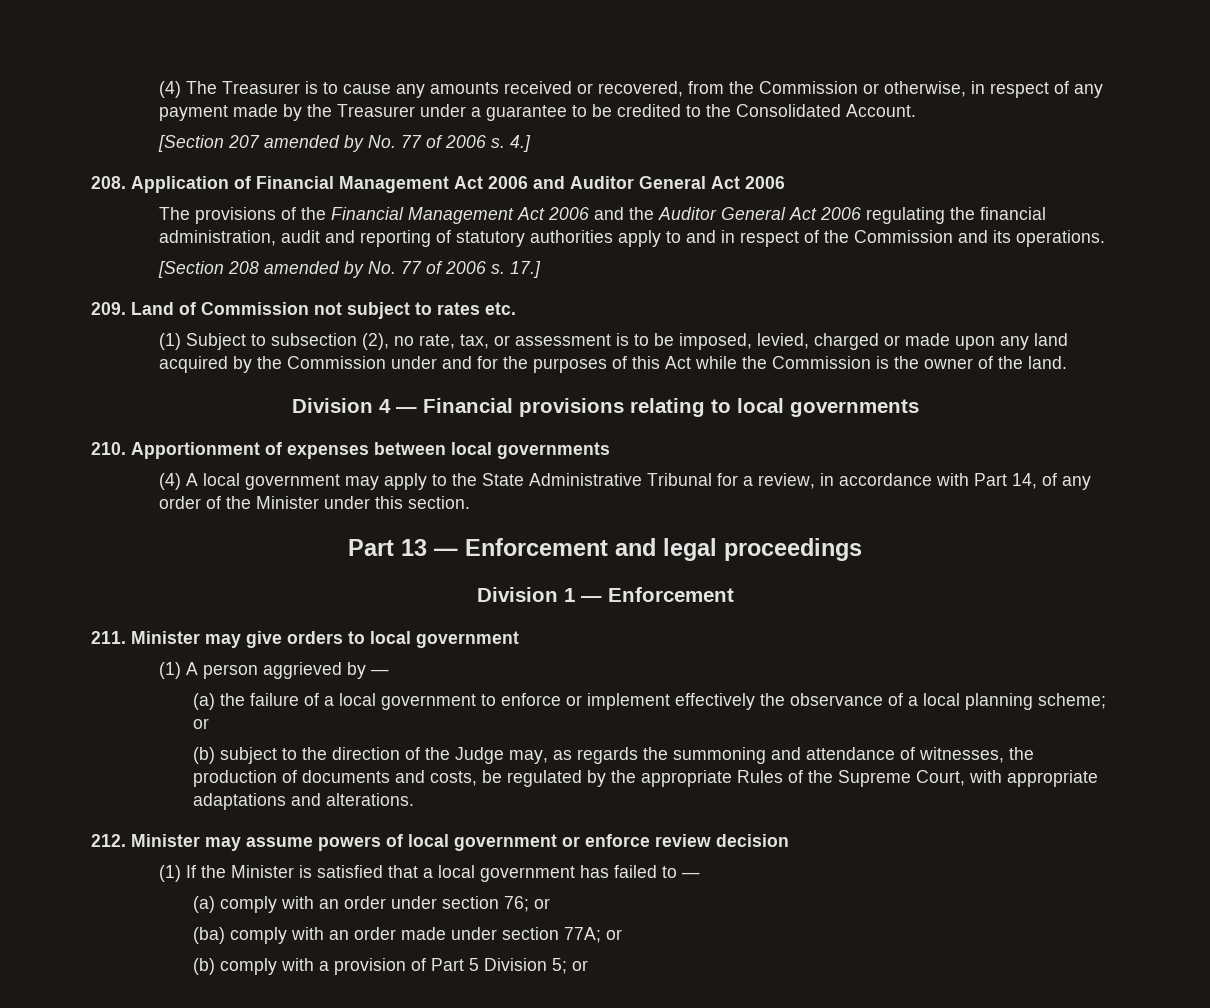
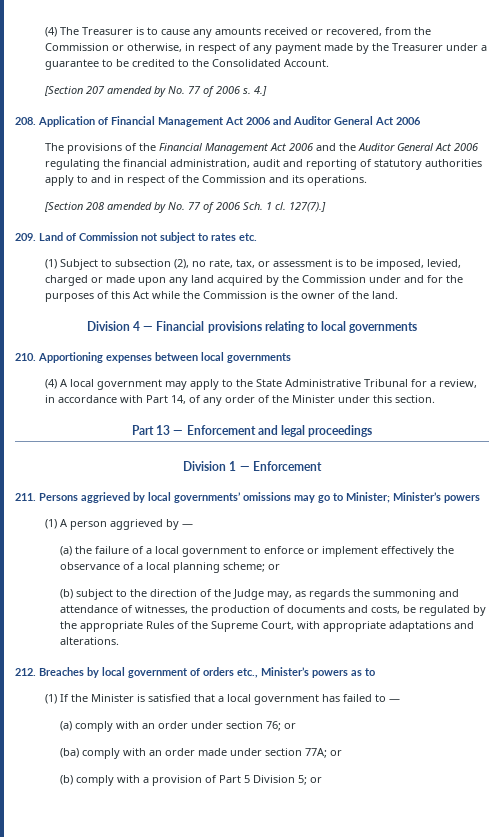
- [Section 208 amended by No. 77 of 2006 s. 17.]
+ [Section 208 amended by No. 77 of 2006 Sch. 1 cl. 127(7).]
- 210. Apportionment of expenses between local governments
+ 210. Apportioning expenses between local governments
- 211. Minister may give orders to local government
+ 211. Persons aggrieved by local governments’ omissions may go to Minister; Minister’s powers
- 212. Minister may assume powers of local government or enforce review decision
+ 212. Breaches by local government of orders etc., Minister’s powers as to

